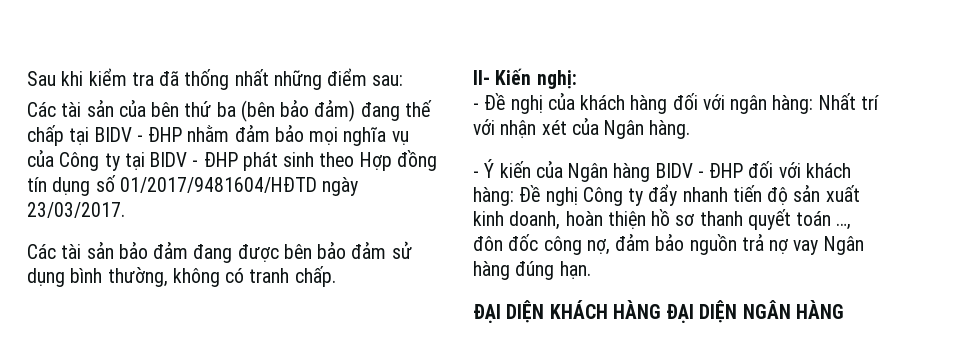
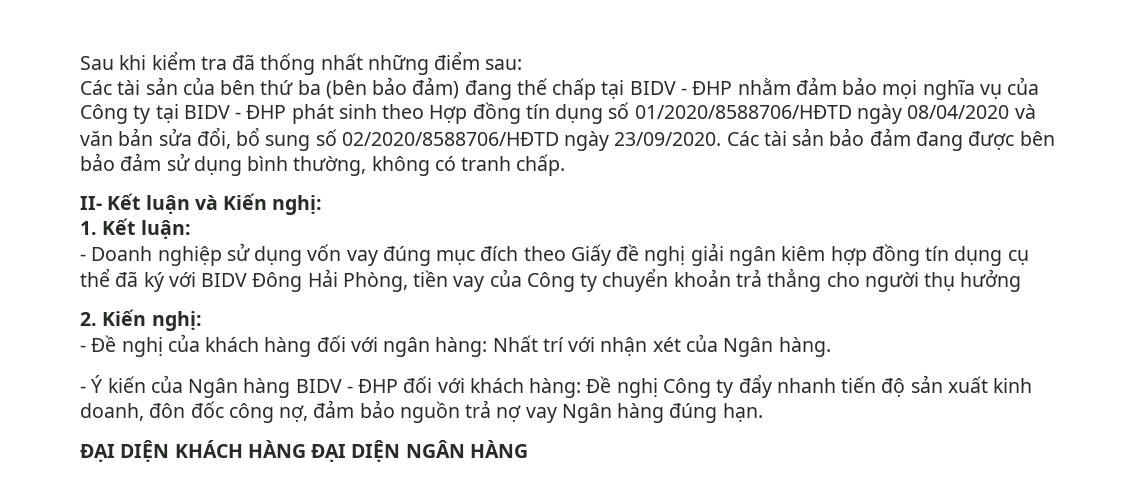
- Các tài sản của bên thứ ba (bên bảo đảm) đang thế chấp tại BIDV - ĐHP nhằm đảm bảo mọi nghĩa vụ của Công ty tại BIDV - ĐHP phát sinh theo Hợp đồng tín dụng số 01/2017/9481604/HĐTD ngày 23/03/2017.
- Các tài sản bảo đảm đang được bên bảo đảm sử dụng bình thường, không có tranh chấp.
+ Các tài sản của bên thứ ba (bên bảo đảm) đang thế chấp tại BIDV - ĐHP nhằm đảm bảo mọi nghĩa vụ của Công ty tại BIDV - ĐHP phát sinh theo Hợp đồng tín dụng số 01/2020/8588706/HĐTD ngày 08/04/2020 và văn bản sửa đổi, bổ sung số 02/2020/8588706/HĐTD ngày 23/09/2020. Các tài sản bảo đảm đang được bên bảo đảm sử dụng bình thường, không có tranh chấp.
- II- Kiến nghị:
+ II- Kết luận và Kiến nghị:
+ 1. Kết luận:
+ - Doanh nghiệp sử dụng vốn vay đúng mục đích theo Giấy đề nghị giải ngân kiêm hợp đồng tín dụng cụ thể đã ký với BIDV Đông Hải Phòng, tiền vay của Công ty chuyển khoản trả thẳng cho người thụ hưởng
+ 2. Kiến nghị:
- - Ý kiến của Ngân hàng BIDV - ĐHP đối với khách hàng: Đề nghị Công ty đẩy nhanh tiến độ sản xuất kinh doanh, hoàn thiện hồ sơ thanh quyết toán …, đôn đốc công nợ, đảm bảo nguồn trả nợ vay Ngân hàng đúng hạn.
+ - Ý kiến của Ngân hàng BIDV - ĐHP đối với khách hàng: Đề nghị Công ty đẩy nhanh tiến độ sản xuất kinh doanh, đôn đốc công nợ, đảm bảo nguồn trả nợ vay Ngân hàng đúng hạn.

